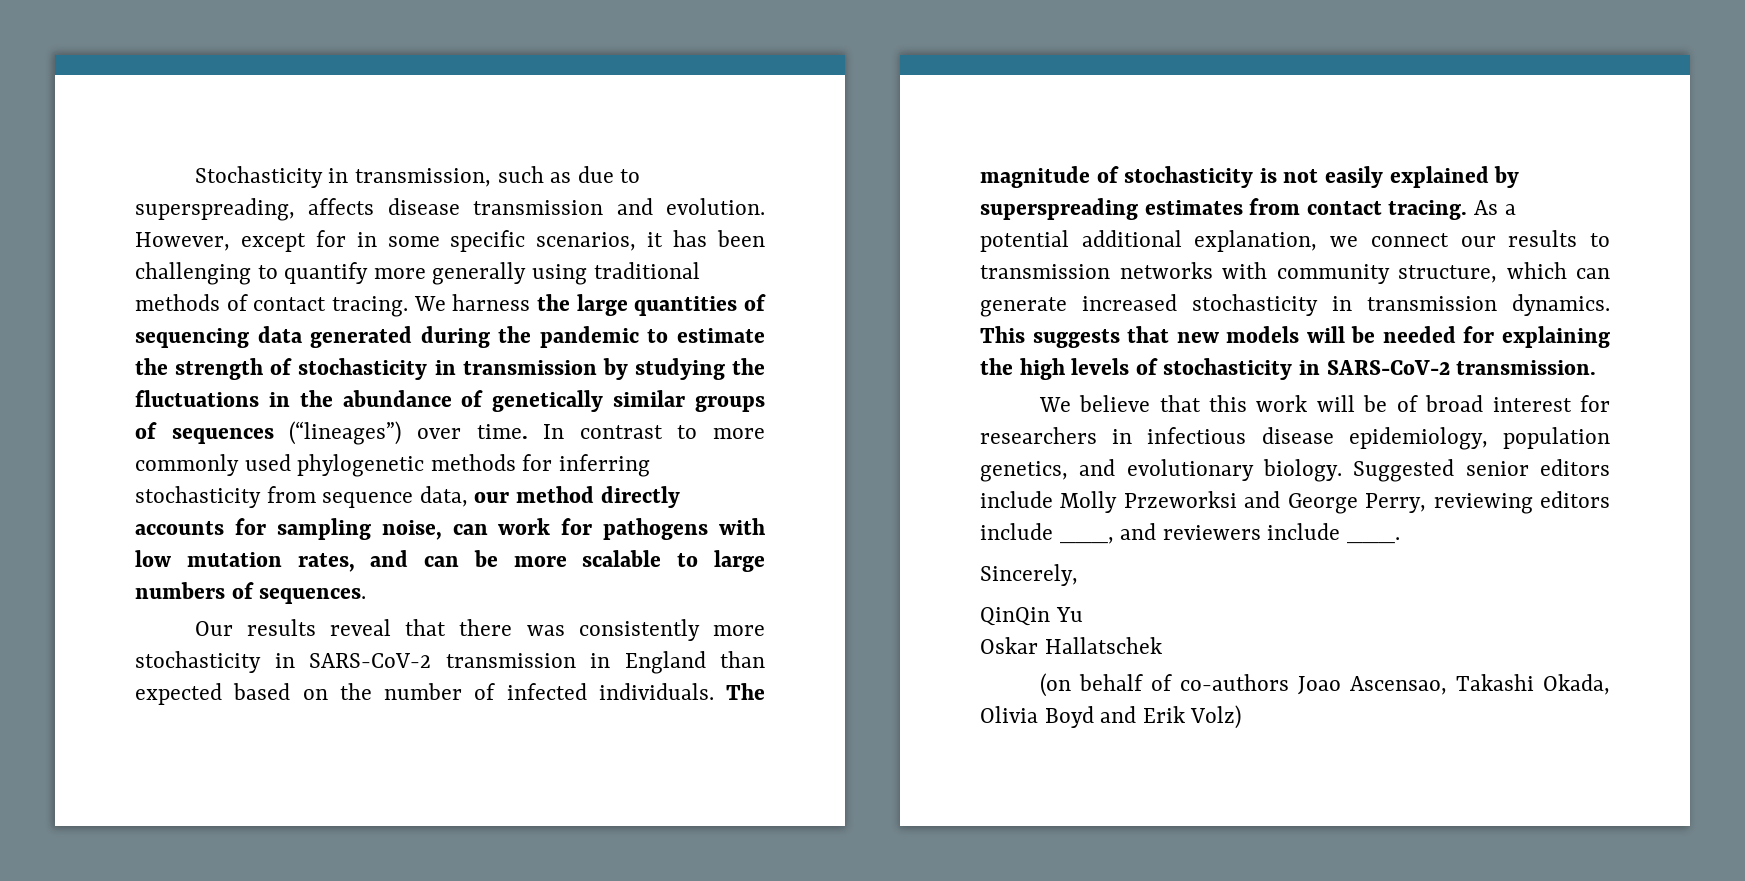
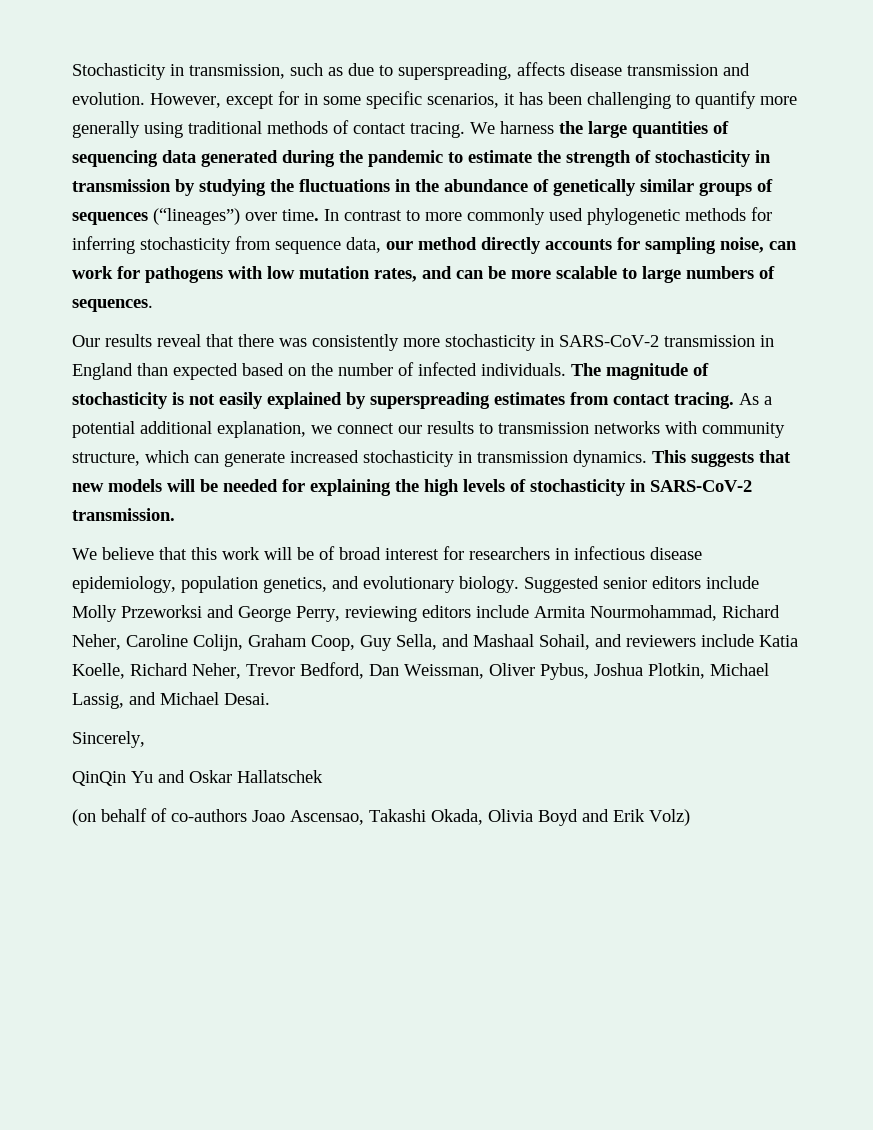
- Suggested senior editors include Molly Przeworksi and George Perry, reviewing editors include ___, and reviewers include ___.
+ Suggested senior editors include Molly Przeworksi and George Perry, reviewing editors include Armita Nourmohammad, Richard Neher, Caroline Colijn, Graham Coop, Guy Sella, and Mashaal Sohail, and reviewers include Katia Koelle, Richard Neher, Trevor Bedford, Dan Weissman, Oliver Pybus, Joshua Plotkin, Michael Lassig, and Michael Desai.
- QinQin Yu
- Oskar Hallatschek
+ QinQin Yu and Oskar Hallatschek

